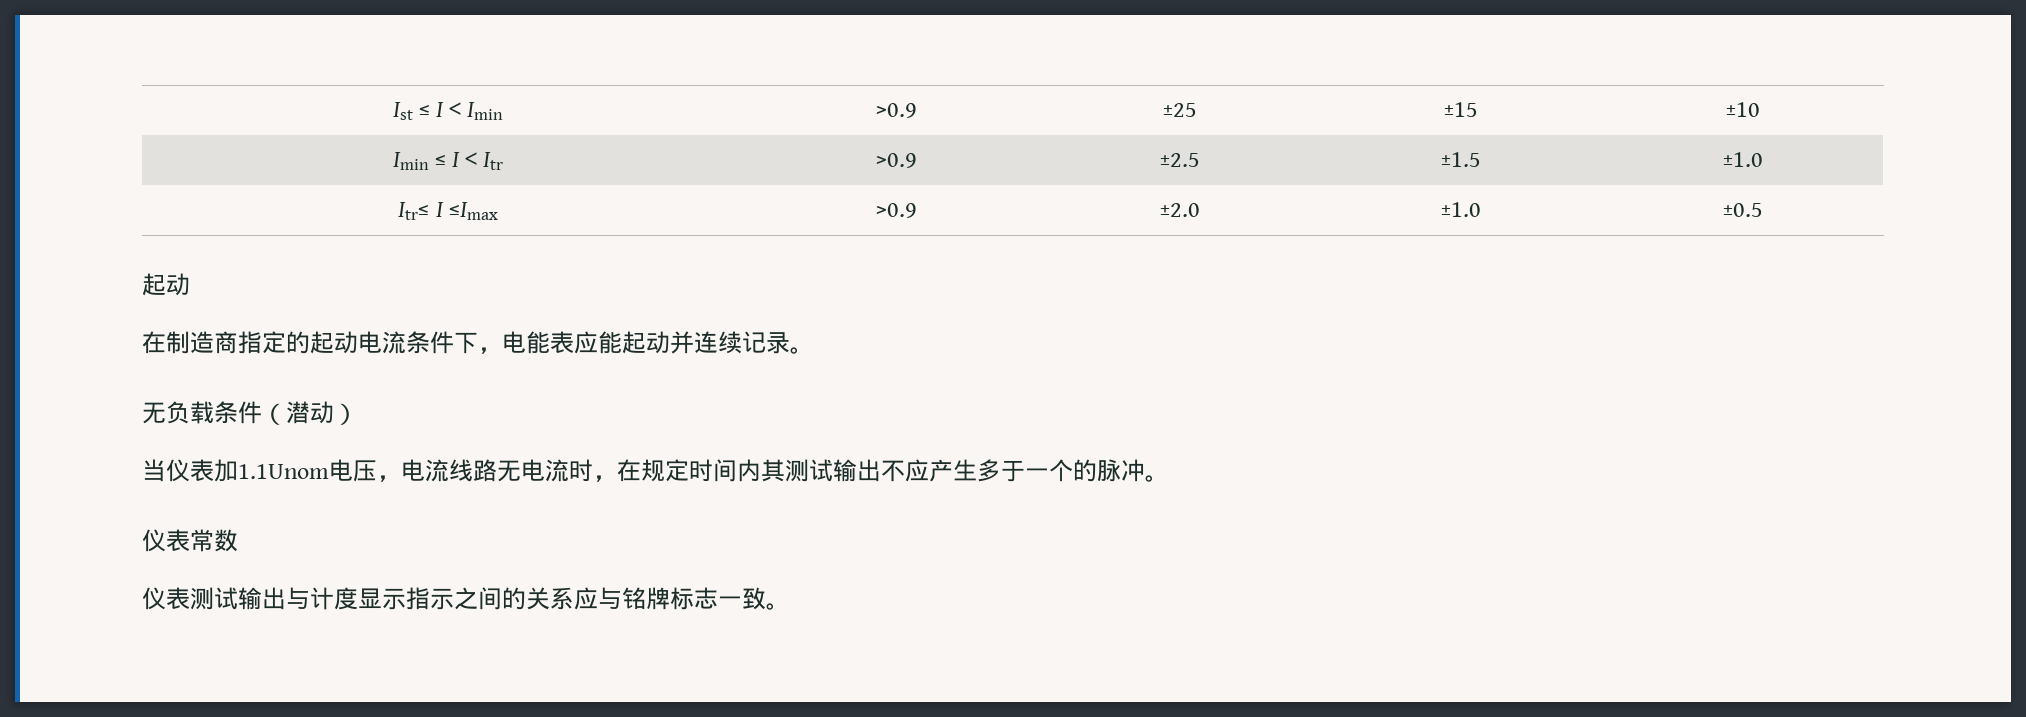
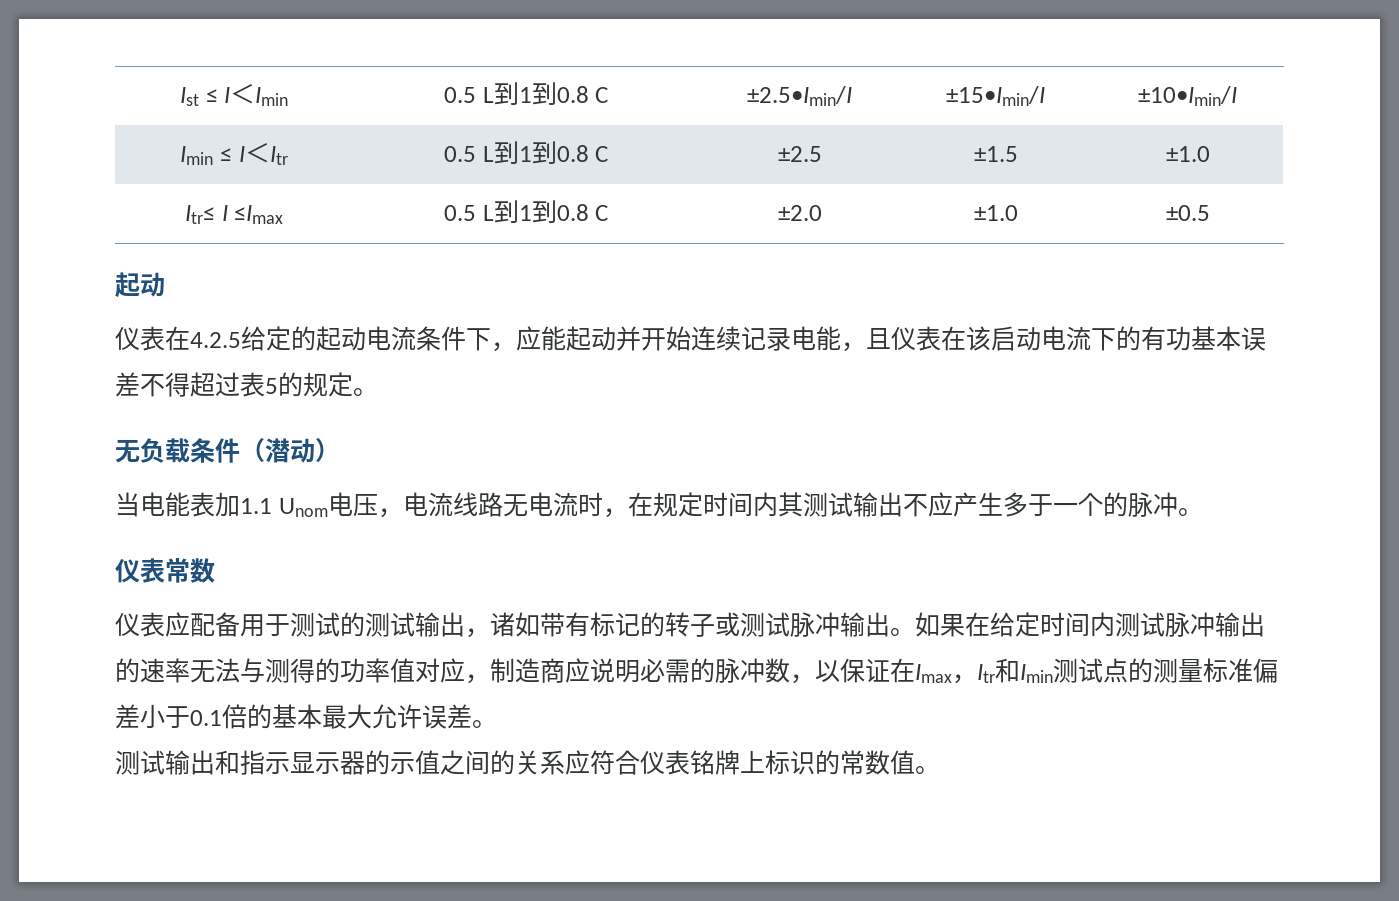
- Ist ≤ I＜Imin | >0.9 | ±25 | ±15 | ±10
+ Ist ≤ I＜Imin | 0.5 L到1到0.8 C | ±2.5•Imin/I | ±15•Imin/I | ±10•Imin/I
- Imin ≤ I＜Itr | >0.9 | ±2.5 | ±1.5 | ±1.0
+ Imin ≤ I＜Itr | 0.5 L到1到0.8 C | ±2.5 | ±1.5 | ±1.0
- Itr≤ I ≤Imax | >0.9 | ±2.0 | ±1.0 | ±0.5
+ Itr≤ I ≤Imax | 0.5 L到1到0.8 C | ±2.0 | ±1.0 | ±0.5
- 在制造商指定的起动电流条件下，电能表应能起动并连续记录。
+ 仪表在4.2.5给定的起动电流条件下，应能起动并开始连续记录电能，且仪表在该启动电流下的有功基本误差不得超过表5的规定。
- 当仪表加1.1Unom电压，电流线路无电流时，在规定时间内其测试输出不应产生多于一个的脉冲。
+ 当电能表加1.1 Unom电压，电流线路无电流时，在规定时间内其测试输出不应产生多于一个的脉冲。
- 仪表测试输出与计度显示指示之间的关系应与铭牌标志一致。
+ 仪表应配备用于测试的测试输出，诸如带有标记的转子或测试脉冲输出。如果在给定时间内测试脉冲输出的速率无法与测得的功率值对应，制造商应说明必需的脉冲数，以保证在Imax，Itr和Imin测试点的测量标准偏差小于0.1倍的基本最大允许误差。
+ 测试输出和指示显示器的示值之间的关系应符合仪表铭牌上标识的常数值。

